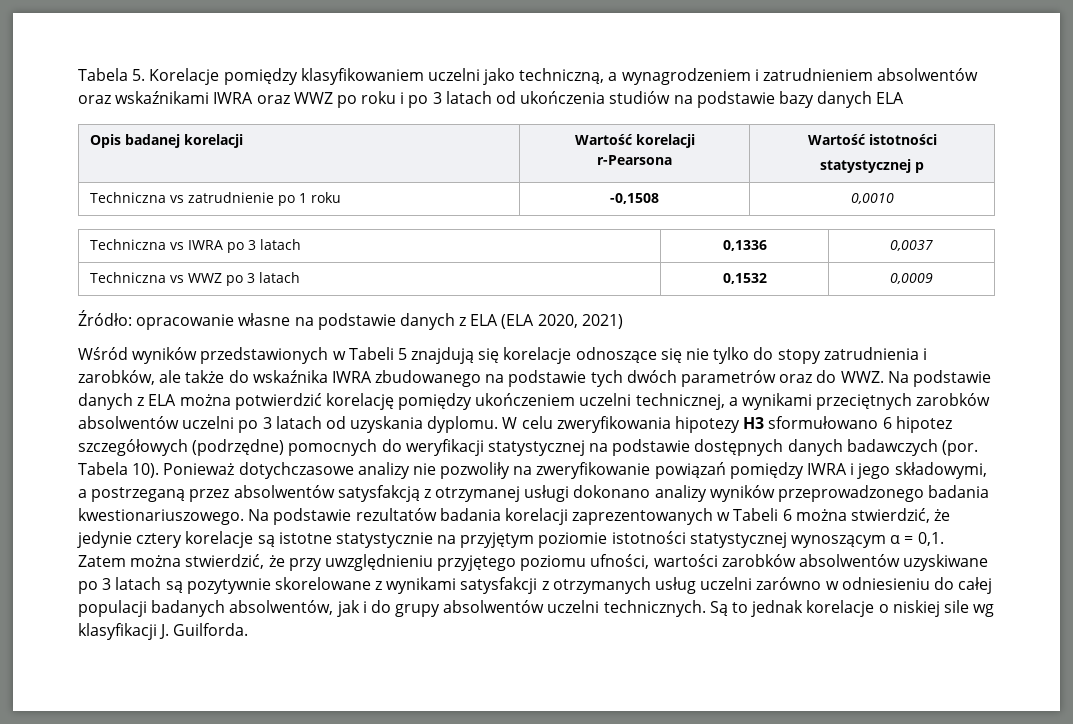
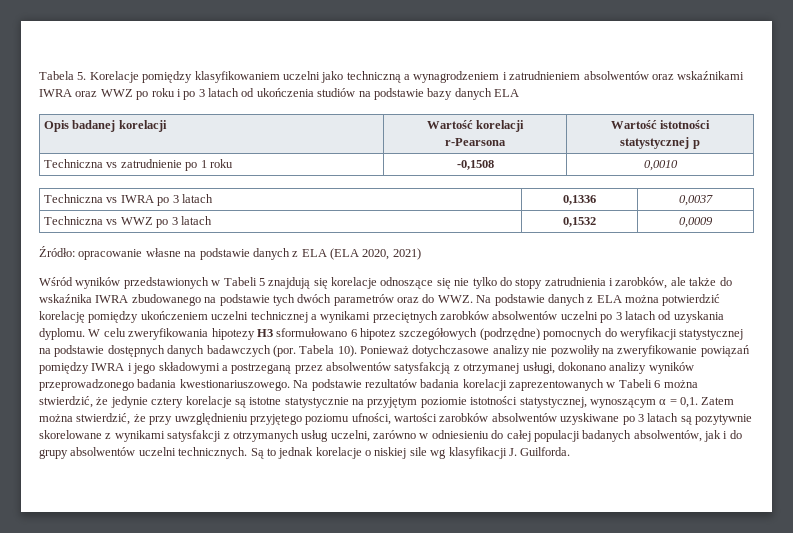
- Tabela 5. Korelacje pomiędzy klasyfikowaniem uczelni jako techniczną, a wynagrodzeniem i zatrudnieniem absolwentów oraz wskaźnikami IWRA oraz WWZ po roku i po 3 latach od ukończenia studiów na podstawie bazy danych ELA
+ Tabela 5. Korelacje pomiędzy klasyfikowaniem uczelni jako techniczną a wynagrodzeniem i zatrudnieniem absolwentów oraz wskaźnikami IWRA oraz WWZ po roku i po 3 latach od ukończenia studiów na podstawie bazy danych ELA
- Wśród wyników przedstawionych w Tabeli 5 znajdują się korelacje odnoszące się nie tylko do stopy zatrudnienia i zarobków, ale także do wskaźnika IWRA zbudowanego na podstawie tych dwóch parametrów oraz do WWZ. Na podstawie danych z ELA można potwierdzić korelację pomiędzy ukończeniem uczelni technicznej, a wynikami przeciętnych zarobków absolwentów uczelni po 3 latach od uzyskania dyplomu.
+ Wśród wyników przedstawionych w Tabeli 5 znajdują się korelacje odnoszące się nie tylko do stopy zatrudnienia i zarobków, ale także do wskaźnika IWRA zbudowanego na podstawie tych dwóch parametrów oraz do WWZ. Na podstawie danych z ELA można potwierdzić korelację pomiędzy ukończeniem uczelni technicznej a wynikami przeciętnych zarobków absolwentów uczelni po 3 latach od uzyskania dyplomu.
- Ponieważ dotychczasowe analizy nie pozwoliły na zweryfikowanie powiązań pomiędzy IWRA i jego składowymi, a postrzeganą przez absolwentów satysfakcją z otrzymanej usługi dokonano analizy wyników przeprowadzonego badania kwestionariuszowego.
+ Ponieważ dotychczasowe analizy nie pozwoliły na zweryfikowanie powiązań pomiędzy IWRA i jego składowymi a postrzeganą przez absolwentów satysfakcją z otrzymanej usługi, dokonano analizy wyników przeprowadzonego badania kwestionariuszowego.
- Na podstawie rezultatów badania korelacji zaprezentowanych w Tabeli 6 można stwierdzić, że jedynie cztery korelacje są istotne statystycznie na przyjętym poziomie istotności statystycznej wynoszącym α = 0,1.
+ Na podstawie rezultatów badania korelacji zaprezentowanych w Tabeli 6 można stwierdzić, że jedynie cztery korelacje są istotne statystycznie na przyjętym poziomie istotności statystycznej, wynoszącym α = 0,1.
- Zatem można stwierdzić, że przy uwzględnieniu przyjętego poziomu ufności, wartości zarobków absolwentów uzyskiwane po 3 latach są pozytywnie skorelowane z wynikami satysfakcji z otrzymanych usług uczelni zarówno w odniesieniu do całej populacji badanych absolwentów, jak i do grupy absolwentów uczelni technicznych.
+ Zatem można stwierdzić, że przy uwzględnieniu przyjętego poziomu ufności, wartości zarobków absolwentów uzyskiwane po 3 latach są pozytywnie skorelowane z wynikami satysfakcji z otrzymanych usług uczelni, zarówno w odniesieniu do całej populacji badanych absolwentów, jak i do grupy absolwentów uczelni technicznych.

